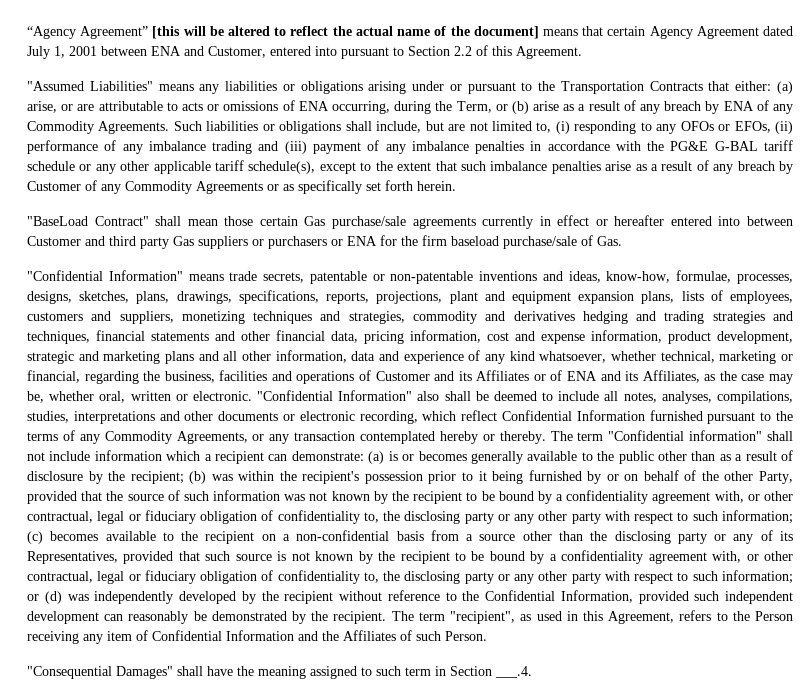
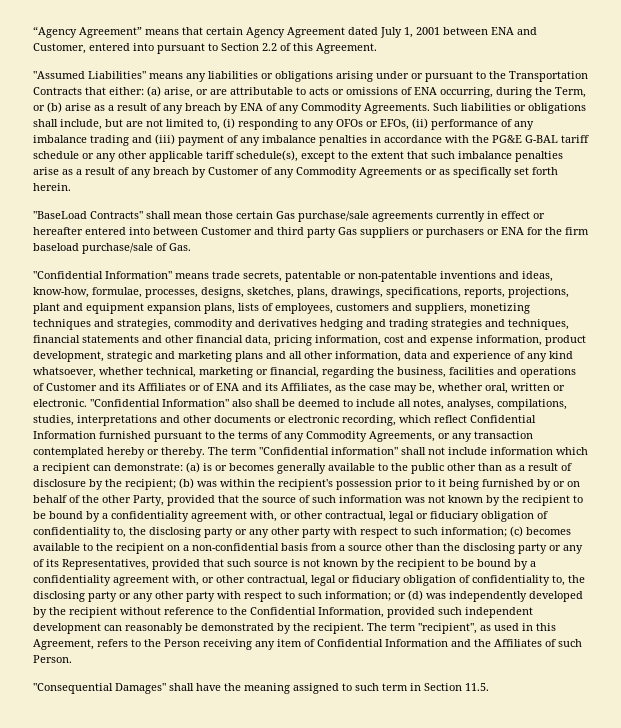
- “Agency Agreement” [this will be altered to reflect the actual name of the document] means that certain Agency Agreement dated July 1, 2001 between ENA and Customer, entered into pursuant to Section 2.2 of this Agreement.
+ “Agency Agreement” means that certain Agency Agreement dated July 1, 2001 between ENA and Customer, entered into pursuant to Section 2.2 of this Agreement.
- "BaseLoad Contract" shall mean those certain Gas purchase/sale agreements currently in effect or hereafter entered into between Customer and third party Gas suppliers or purchasers or ENA for the firm baseload purchase/sale of Gas.
+ "BaseLoad Contracts" shall mean those certain Gas purchase/sale agreements currently in effect or hereafter entered into between Customer and third party Gas suppliers or purchasers or ENA for the firm baseload purchase/sale of Gas.
- "Consequential Damages" shall have the meaning assigned to such term in Section ___.4.
+ "Consequential Damages" shall have the meaning assigned to such term in Section 11.5.

